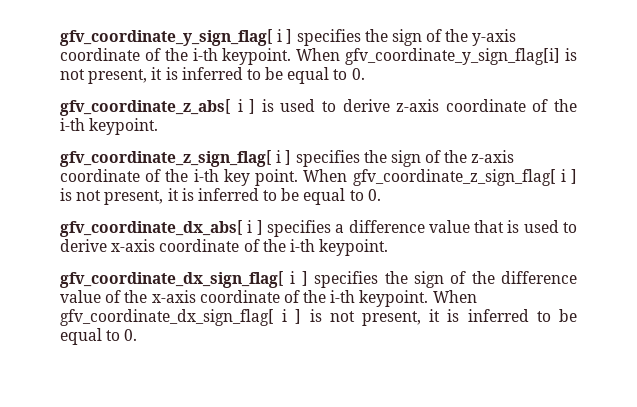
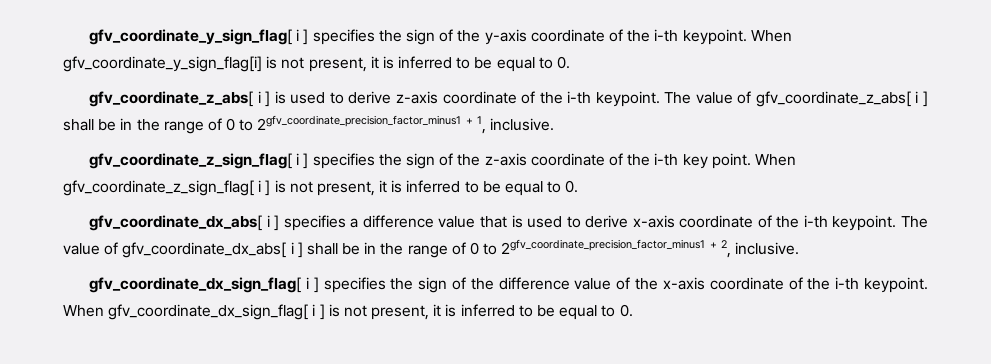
+ The value of gfv_coordinate_z_abs[ i ] shall be in the range of 0 to 2gfv_coordinate_precision_factor_minus1 + 1, inclusive.
+ The value of gfv_coordinate_dx_abs[ i ] shall be in the range of 0 to 2gfv_coordinate_precision_factor_minus1 + 2, inclusive.

